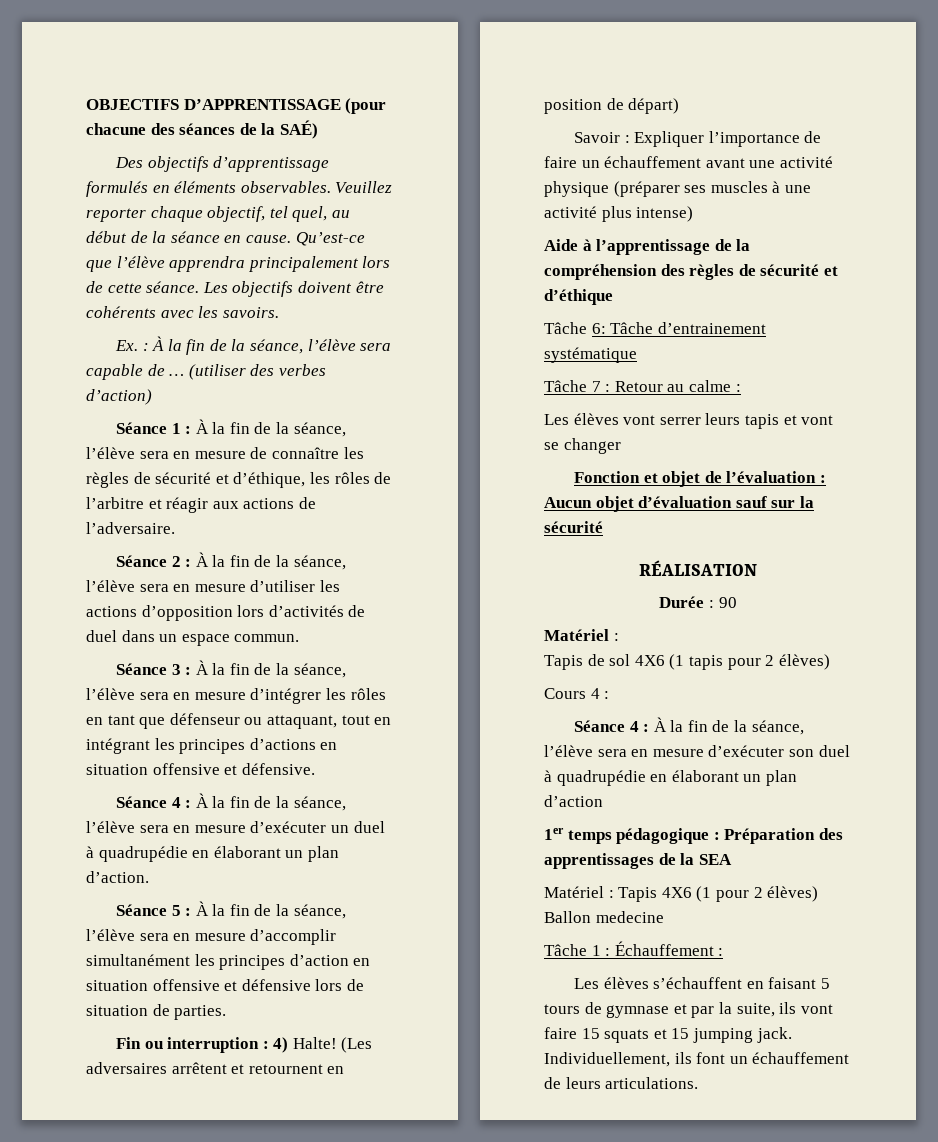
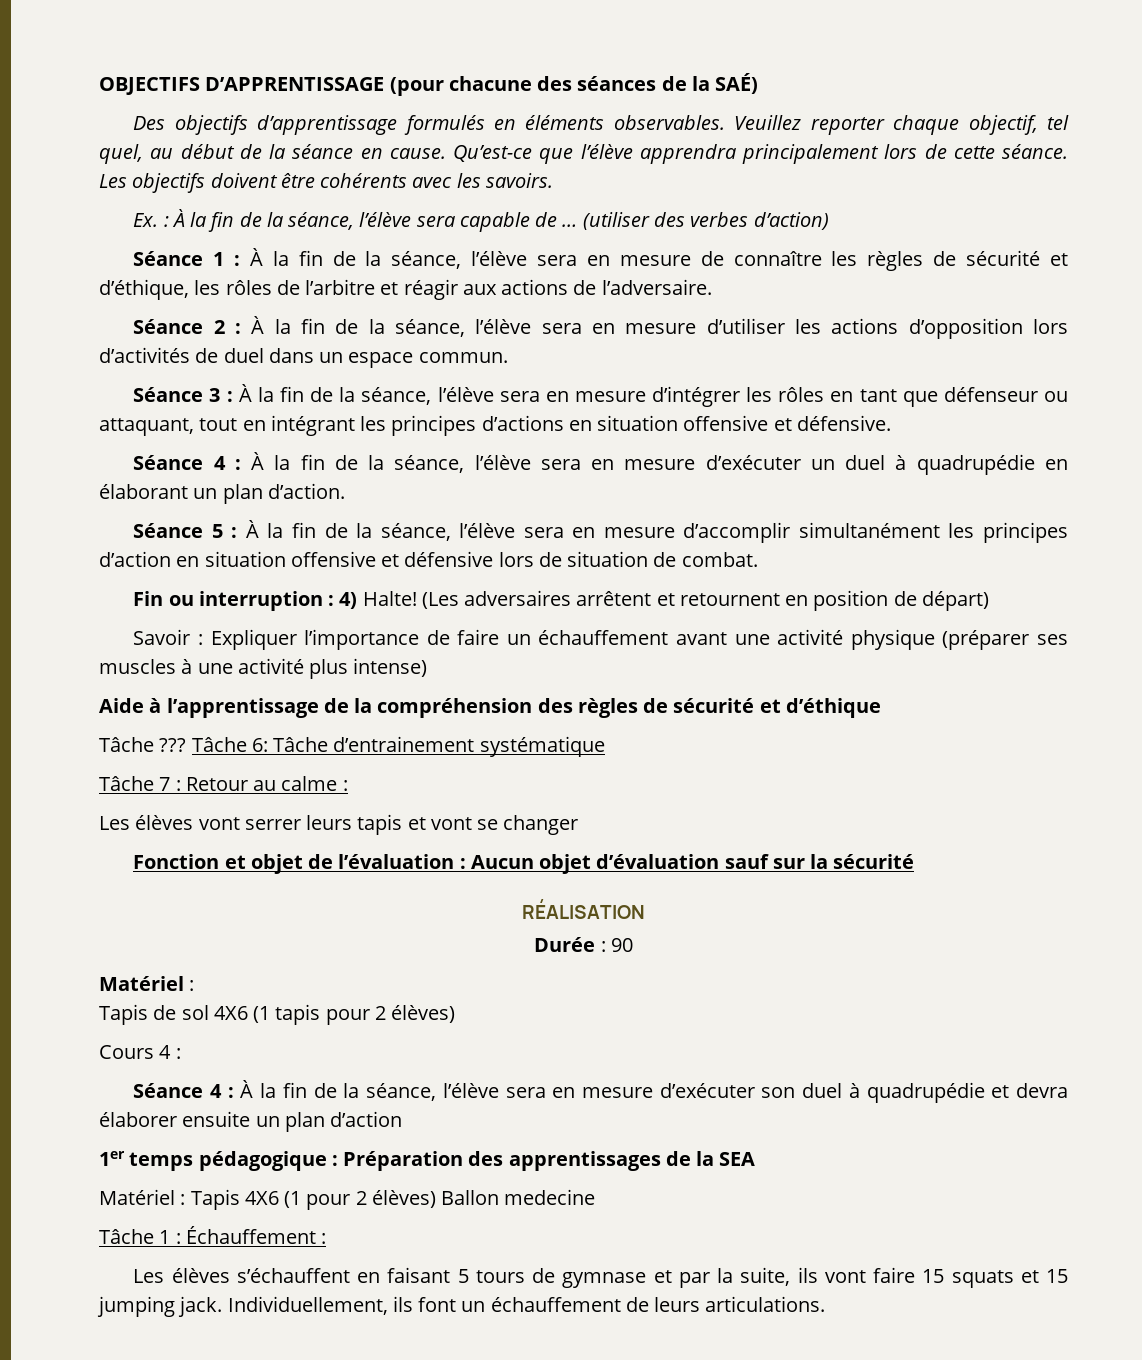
- Séance 5 : À la fin de la séance, l’élève sera en mesure d’accomplir simultanément les principes d’action en situation offensive et défensive lors de situation de parties.
+ Séance 5 : À la fin de la séance, l’élève sera en mesure d’accomplir simultanément les principes d’action en situation offensive et défensive lors de situation de combat.
- Tâche 6: Tâche d’entrainement systématique
+ Tâche ??? Tâche 6: Tâche d’entrainement systématique
- Séance 4 : À la fin de la séance, l’élève sera en mesure d’exécuter son duel à quadrupédie en élaborant un plan d’action
+ Séance 4 : À la fin de la séance, l’élève sera en mesure d’exécuter son duel à quadrupédie et devra élaborer ensuite un plan d’action

